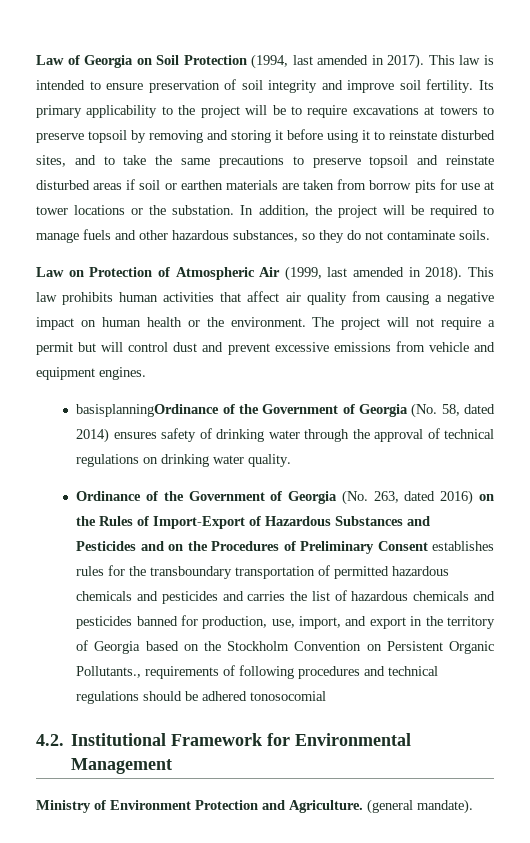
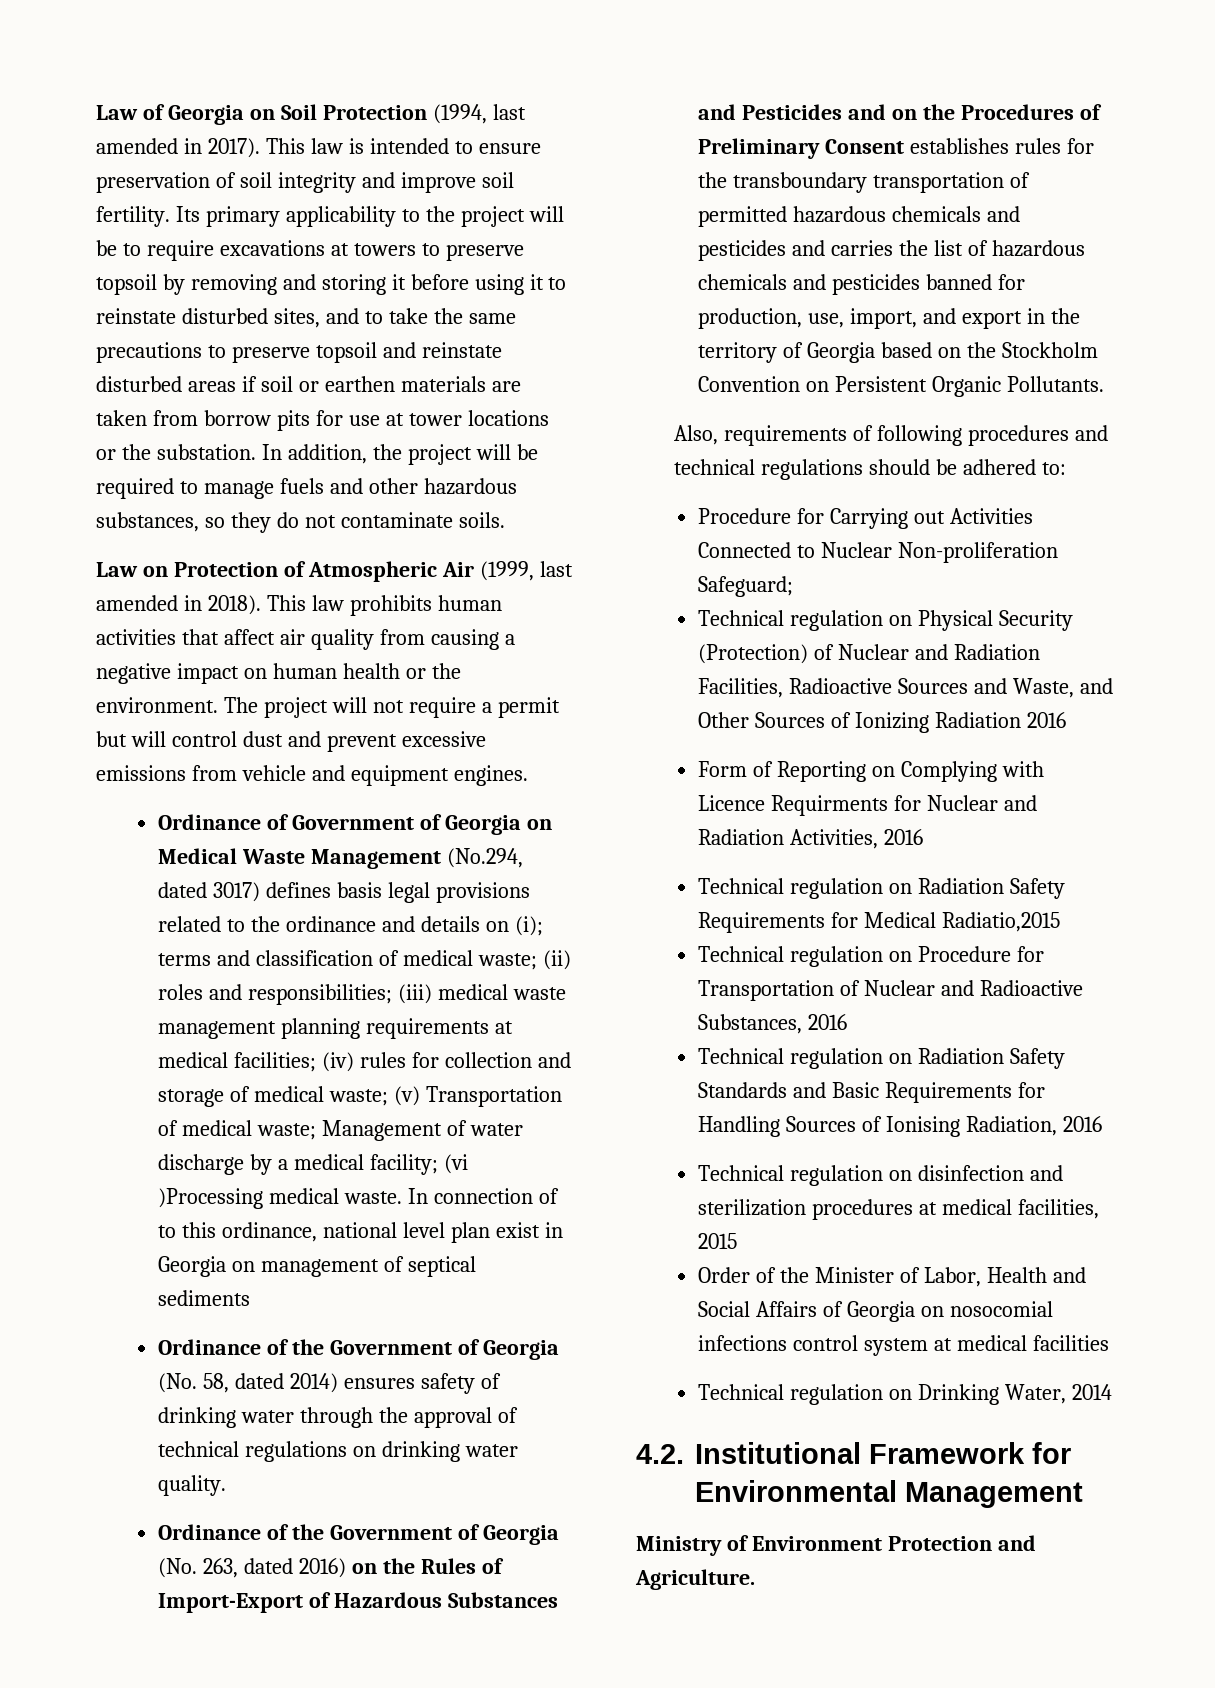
- basisplanningOrdinance of the Government of Georgia (No. 58, dated 2014) ensures safety of drinking water through the approval of technical regulations on drinking water quality.
+ Ordinance of Government of Georgia on Medical Waste Management (No.294, dated 3017) defines basis legal provisions related to the ordinance and details on (i); terms and classification of medical waste; (ii) roles and responsibilities; (iii) medical waste management planning requirements at medical facilities; (iv) rules for collection and storage of medical waste; (v) Transportation of medical waste; Management of water discharge by a medical facility; (vi )Processing medical waste. In connection of to this ordinance, national level plan exist in Georgia on management of septical sediments
+ Ordinance of the Government of Georgia (No. 58, dated 2014) ensures safety of drinking water through the approval of technical regulations on drinking water quality.
- Ordinance of the Government of Georgia (No. 263, dated 2016) on the Rules of Import-Export of Hazardous Substances and Pesticides and on the Procedures of Preliminary Consent establishes rules for the transboundary transportation of permitted hazardous chemicals and pesticides and carries the list of hazardous chemicals and pesticides banned for production, use, import, and export in the territory of Georgia based on the Stockholm Convention on Persistent Organic Pollutants., requirements of following procedures and technical regulations should be adhered tonosocomial
+ Ordinance of the Government of Georgia (No. 263, dated 2016) on the Rules of Import-Export of Hazardous Substances and Pesticides and on the Procedures of Preliminary Consent establishes rules for the transboundary transportation of permitted hazardous chemicals and pesticides and carries the list of hazardous chemicals and pesticides banned for production, use, import, and export in the territory of Georgia based on the Stockholm Convention on Persistent Organic Pollutants.
+ Also, requirements of following procedures and technical regulations should be adhered to:
+ Procedure for Carrying out Activities Connected to Nuclear Non-proliferation Safeguard;
+ Technical regulation on Physical Security (Protection) of Nuclear and Radiation Facilities, Radioactive Sources and Waste, and Other Sources of Ionizing Radiation 2016
+ Form of Reporting on Complying with Licence Requirments for Nuclear and Radiation Activities, 2016
+ Technical regulation on Radiation Safety Requirements for Medical Radiatio,2015
+ Technical regulation on Procedure for Transportation of Nuclear and Radioactive Substances, 2016
+ Technical regulation on Radiation Safety Standards and Basic Requirements for Handling Sources of Ionising Radiation, 2016
+ Technical regulation on disinfection and sterilization procedures at medical facilities, 2015
+ Order of the Minister of Labor, Health and Social Affairs of Georgia on nosocomial infections control system at medical facilities
+ Technical regulation on Drinking Water, 2014
- (general mandate).

